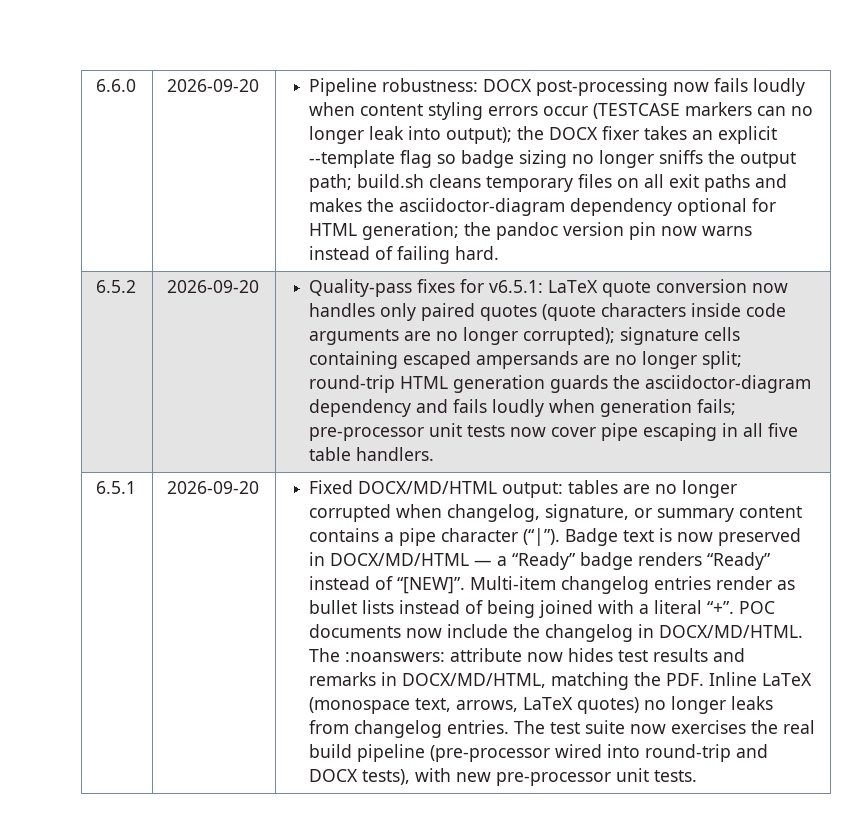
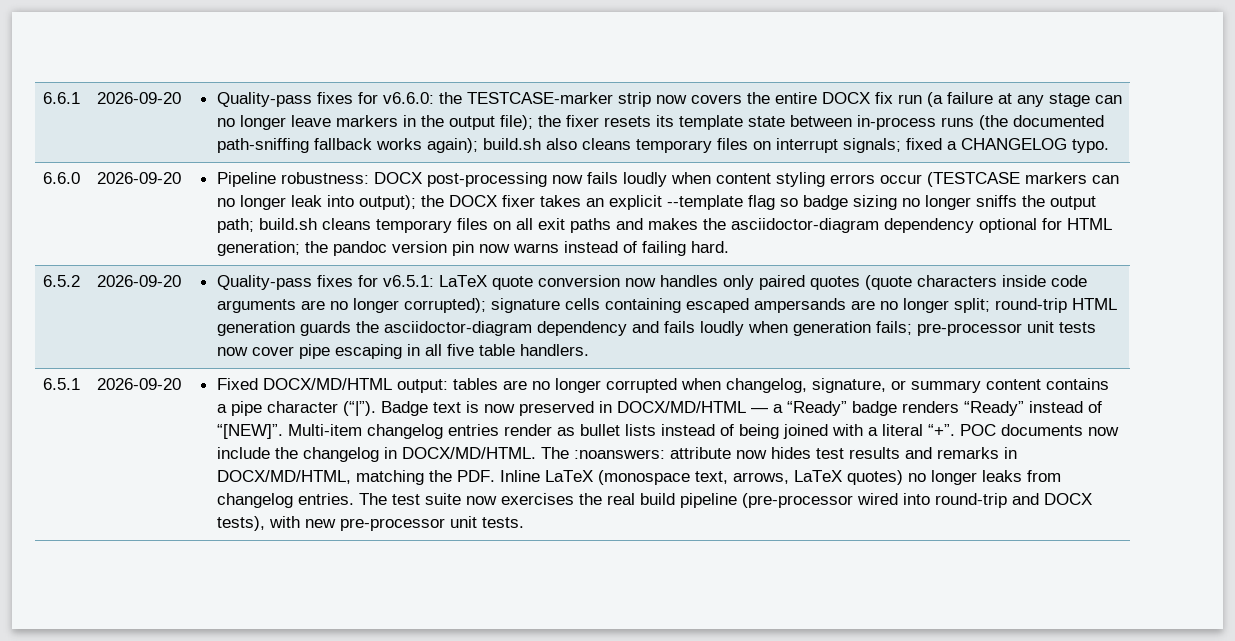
+ 6.6.1 | 2026-09-20 | Quality-pass fixes for v6.6.0: the TESTCASE-marker strip now covers the entire DOCX fix run (a failure at any stage can no longer leave markers in the output file); the fixer resets its template state between in-process runs (the documented path-sniffing fallback works again); build.sh also cleans temporary files on interrupt signals; fixed a CHANGELOG typo.

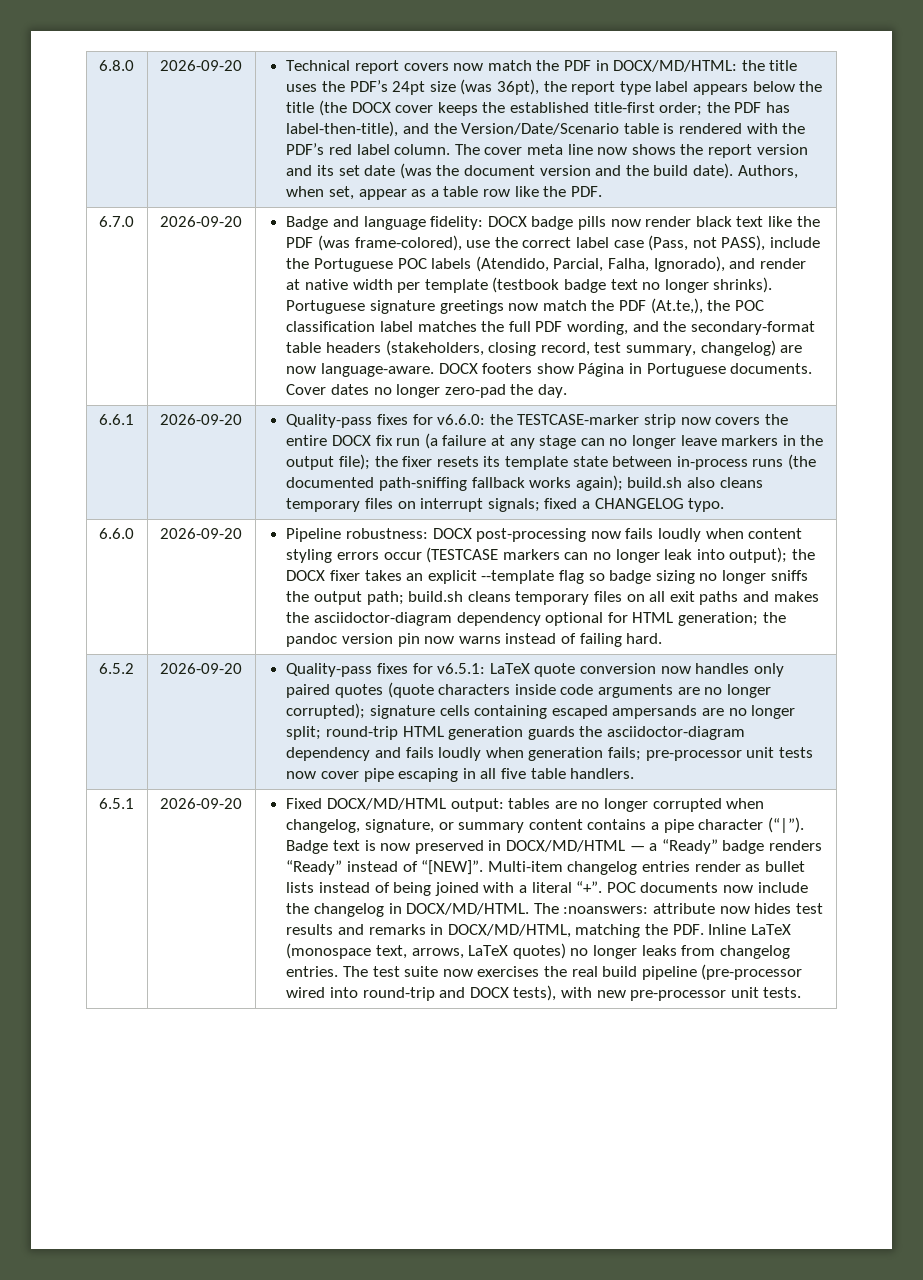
+ 6.8.0 | 2026-09-20 | Technical report covers now match the PDF in DOCX/MD/HTML: the title uses the PDF’s 24pt size (was 36pt), the report type label appears below the title (the DOCX cover keeps the established title-first order; the PDF has label-then-title), and the Version/Date/Scenario table is rendered with the PDF’s red label column. The cover meta line now shows the report version and its set date (was the document version and the build date). Authors, when set, appear as a table row like the PDF.
+ 6.7.0 | 2026-09-20 | Badge and language fidelity: DOCX badge pills now render black text like the PDF (was frame-colored), use the correct label case (Pass, not PASS), include the Portuguese POC labels (Atendido, Parcial, Falha, Ignorado), and render at native width per template (testbook badge text no longer shrinks). Portuguese signature greetings now match the PDF (At.te,), the POC classification label matches the full PDF wording, and the secondary-format table headers (stakeholders, closing record, test summary, changelog) are now language-aware. DOCX footers show Página in Portuguese documents. Cover dates no longer zero-pad the day.

